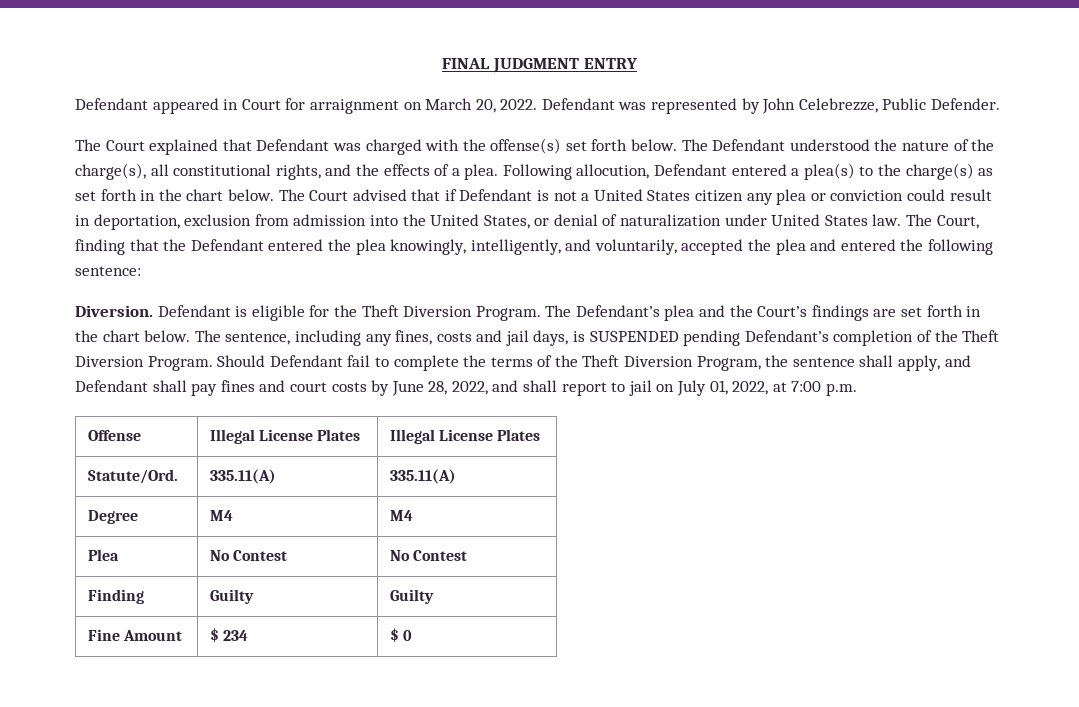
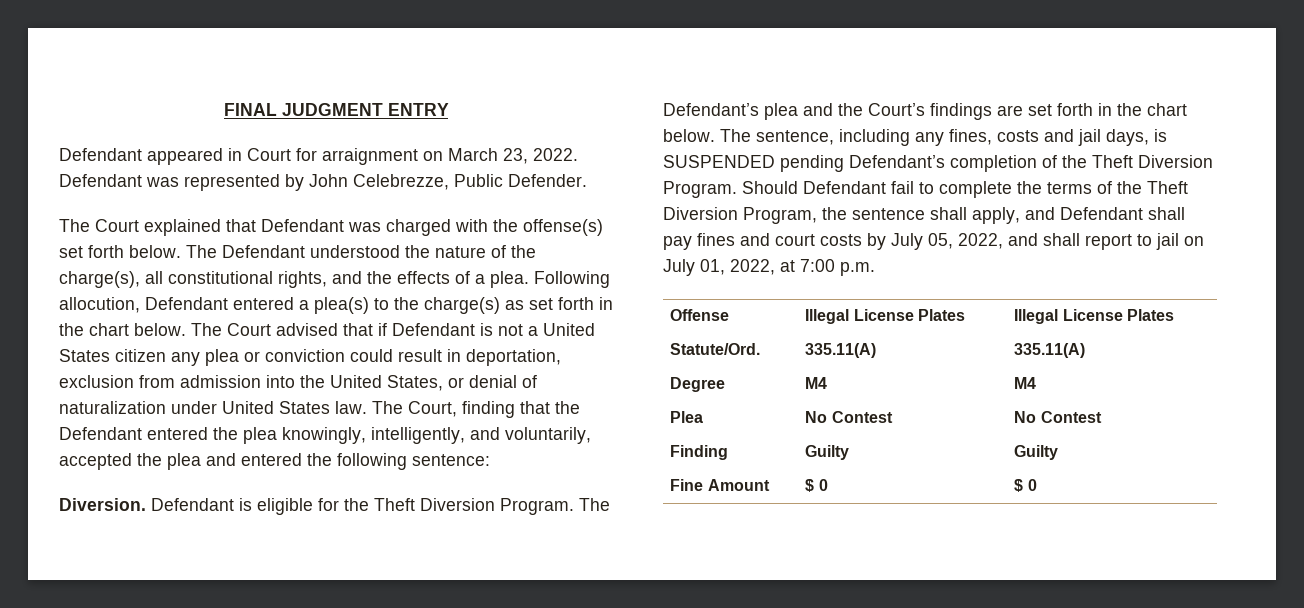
- Defendant appeared in Court for arraignment on March 20, 2022.
+ Defendant appeared in Court for arraignment on March 23, 2022.
- Should Defendant fail to complete the terms of the Theft Diversion Program, the sentence shall apply, and Defendant shall pay fines and court costs by June 28, 2022, and shall report to jail on July 01, 2022, at 7:00 p.m.
+ Should Defendant fail to complete the terms of the Theft Diversion Program, the sentence shall apply, and Defendant shall pay fines and court costs by July 05, 2022, and shall report to jail on July 01, 2022, at 7:00 p.m.
- Fine Amount | $ 234 | $ 0
+ Fine Amount | $ 0 | $ 0

